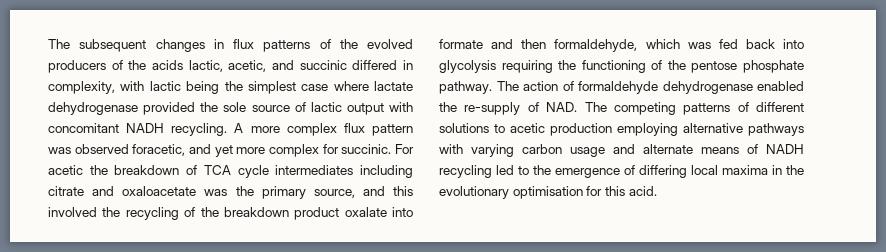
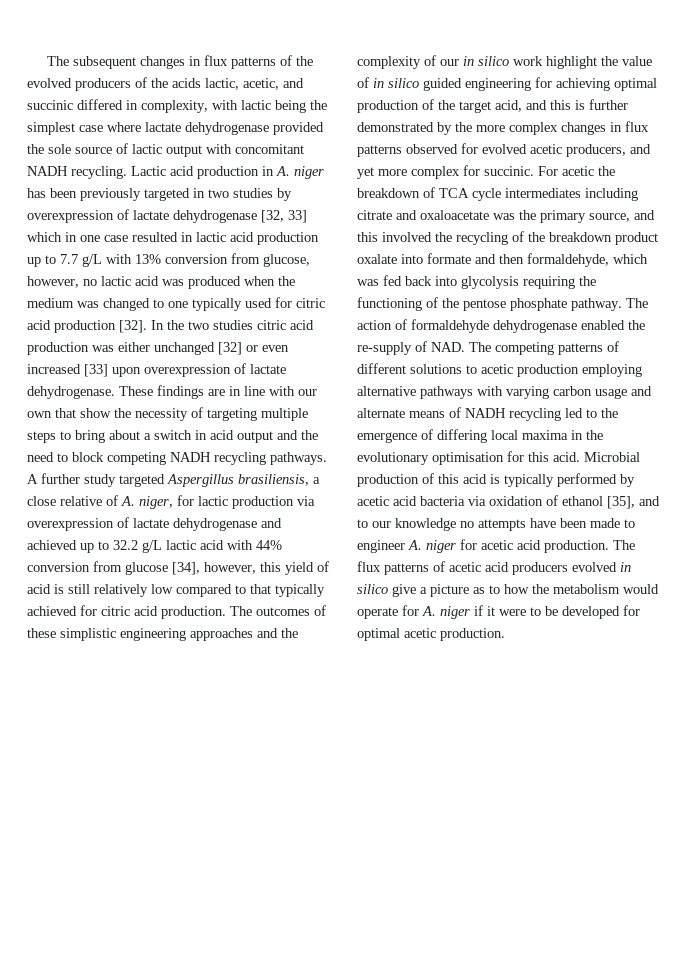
- A more complex flux pattern was observed foracetic, and yet more complex for succinic.
+ Lactic acid production in A. niger has been previously targeted in two studies by overexpression of lactate dehydrogenase [32, 33] which in one case resulted in lactic acid production up to 7.7 g/L with 13% conversion from glucose, however, no lactic acid was produced when the medium was changed to one typically used for citric acid production [32]. In the two studies citric acid production was either unchanged [32] or even increased [33] upon overexpression of lactate dehydrogenase. These findings are in line with our own that show the necessity of targeting multiple steps to bring about a switch in acid output and the need to block competing NADH recycling pathways. A further study targeted Aspergillus brasiliensis, a close relative of A. niger, for lactic production via overexpression of lactate dehydrogenase and achieved up to 32.2 g/L lactic acid with 44% conversion from glucose [34], however, this yield of acid is still relatively low compared to that typically achieved for citric acid production. The outcomes of these simplistic engineering approaches and the complexity of our in silico work highlight the value of in silico guided engineering for achieving optimal production of the target acid, and this is further demonstrated by the more complex changes in flux patterns observed for evolved acetic producers, and yet more complex for succinic.
+ Microbial production of this acid is typically performed by acetic acid bacteria via oxidation of ethanol [35], and to our knowledge no attempts have been made to engineer A. niger for acetic acid production. The flux patterns of acetic acid producers evolved in silico give a picture as to how the metabolism would operate for A. niger if it were to be developed for optimal acetic production.

